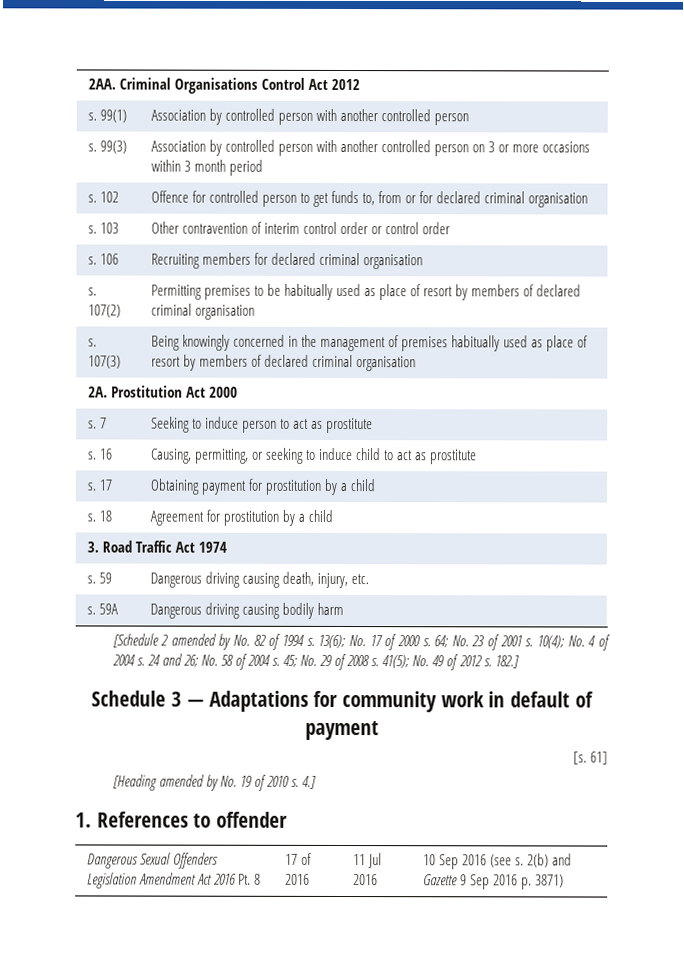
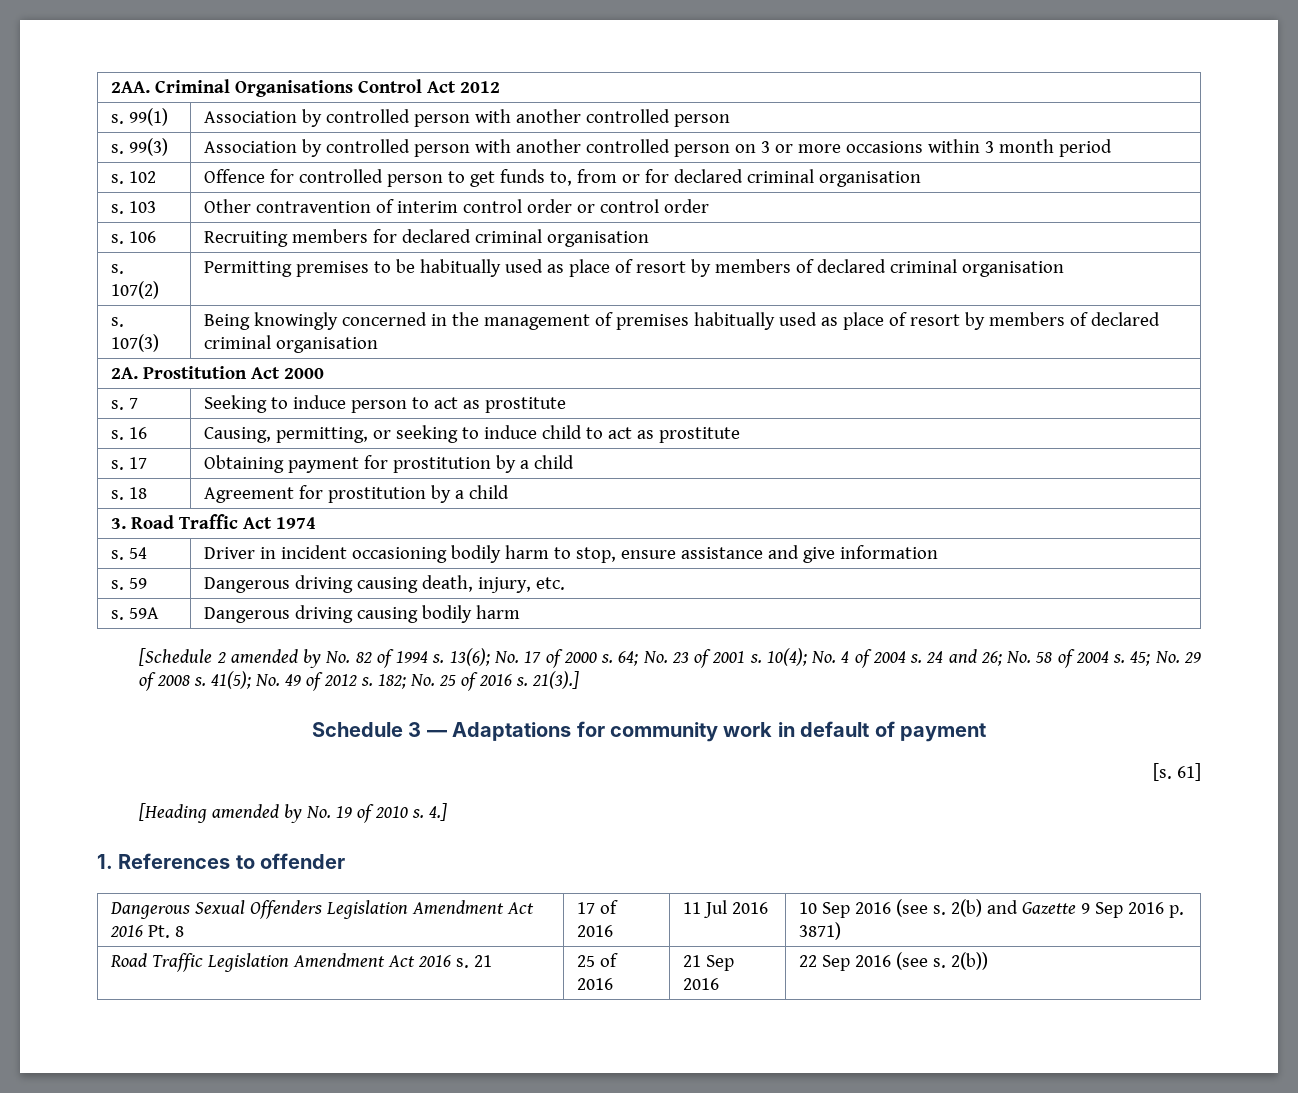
+ s. 54 | Driver in incident occasioning bodily harm to stop, ensure assistance and give information
- 182.]
+ 182; No. 25 of 2016 s. 21(3).]
+ Road Traffic Legislation Amendment Act 2016 s. 21 | 25 of 2016 | 21 Sep 2016 | 22 Sep 2016 (see s. 2(b))

